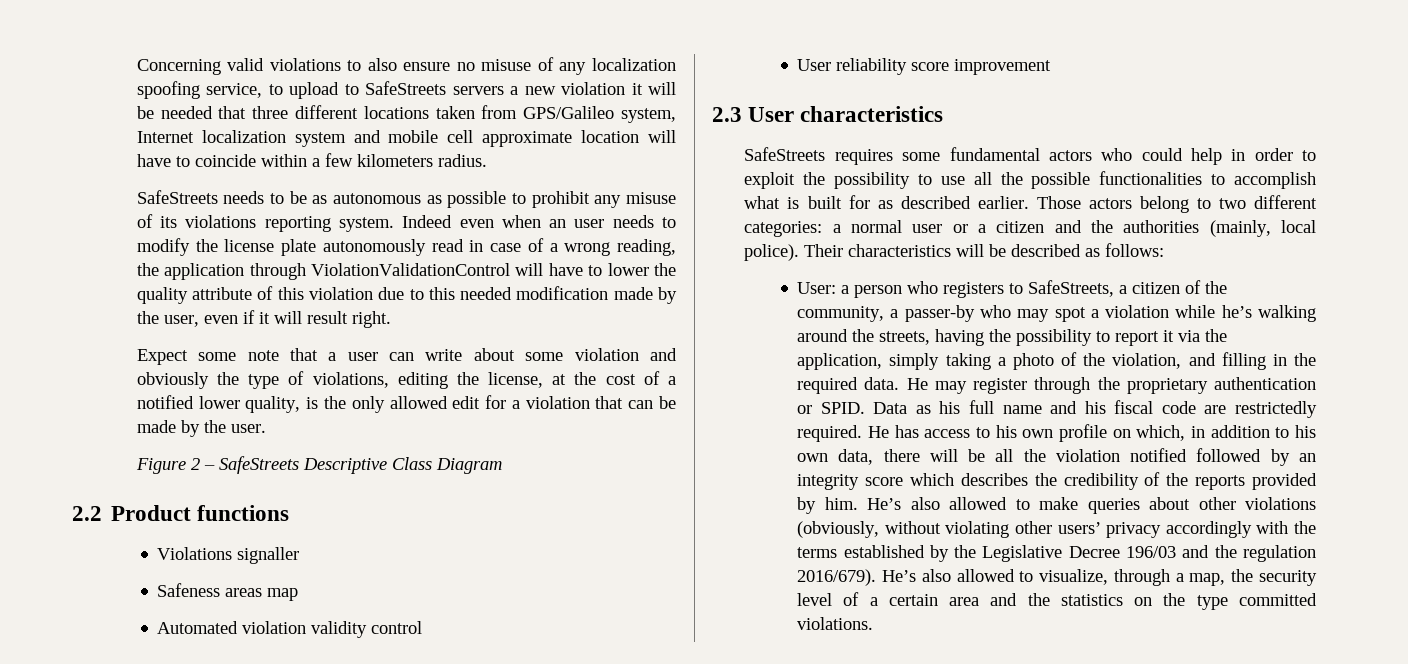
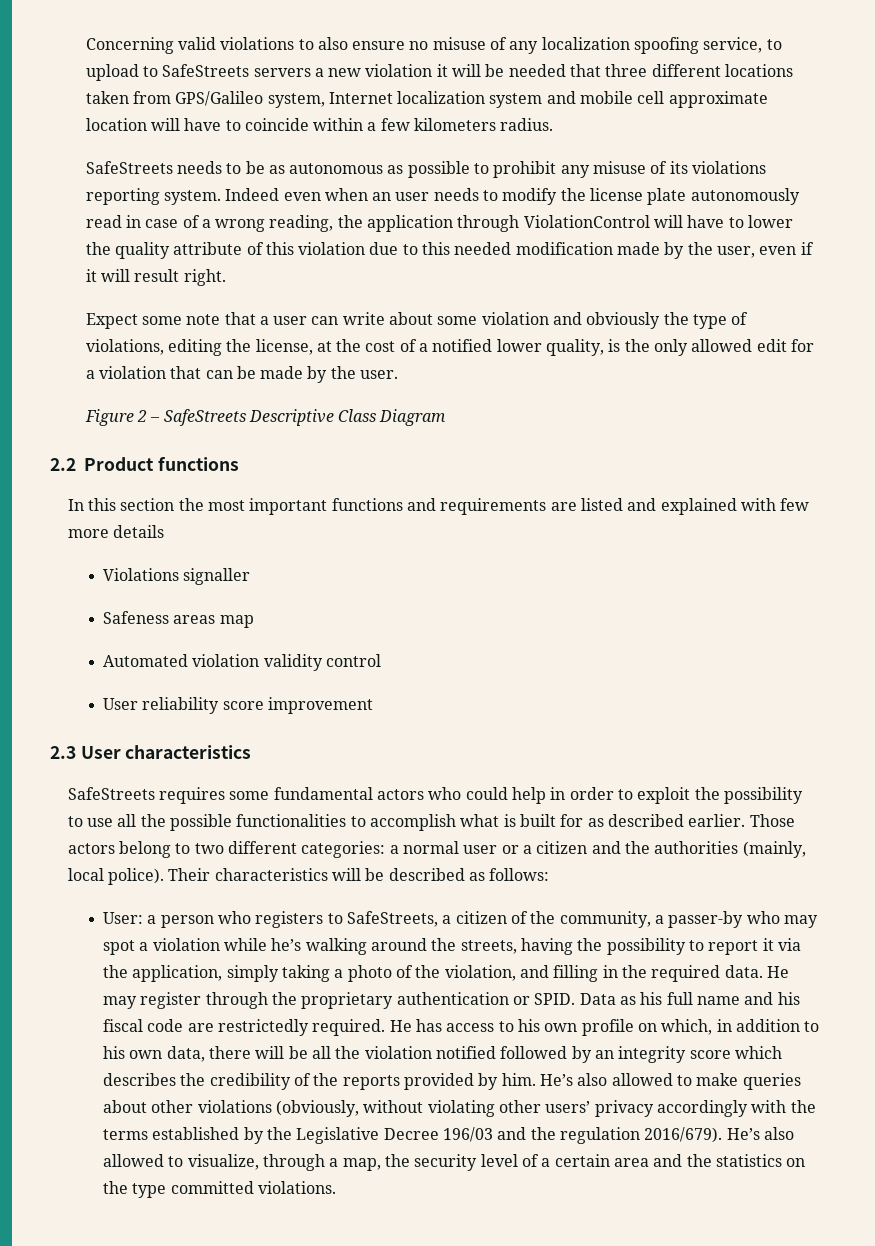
- Indeed even when an user needs to modify the license plate autonomously read in case of a wrong reading, the application through ViolationValidationControl will have to lower the quality attribute of this violation due to this needed modification made by the user, even if it will result right.
+ Indeed even when an user needs to modify the license plate autonomously read in case of a wrong reading, the application through ViolationControl will have to lower the quality attribute of this violation due to this needed modification made by the user, even if it will result right.
+ In this section the most important functions and requirements are listed and explained with few more details

